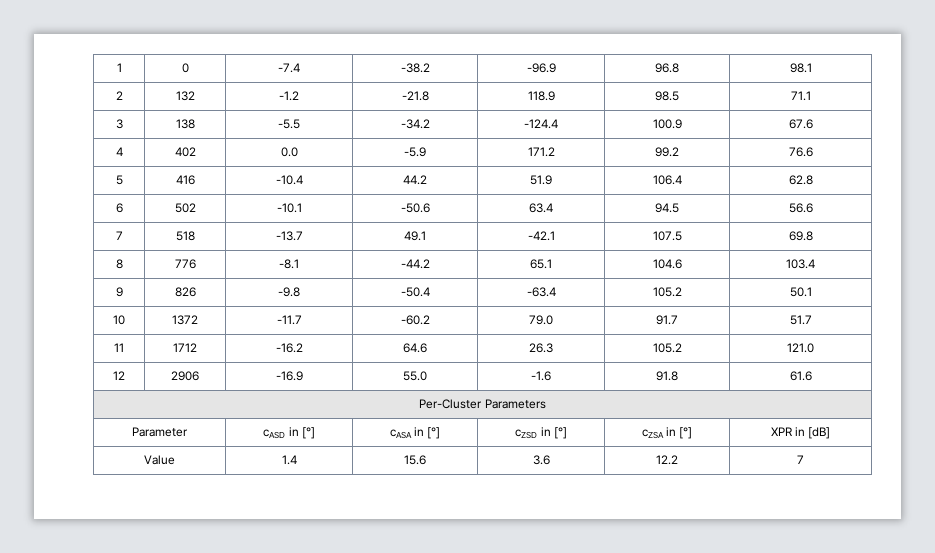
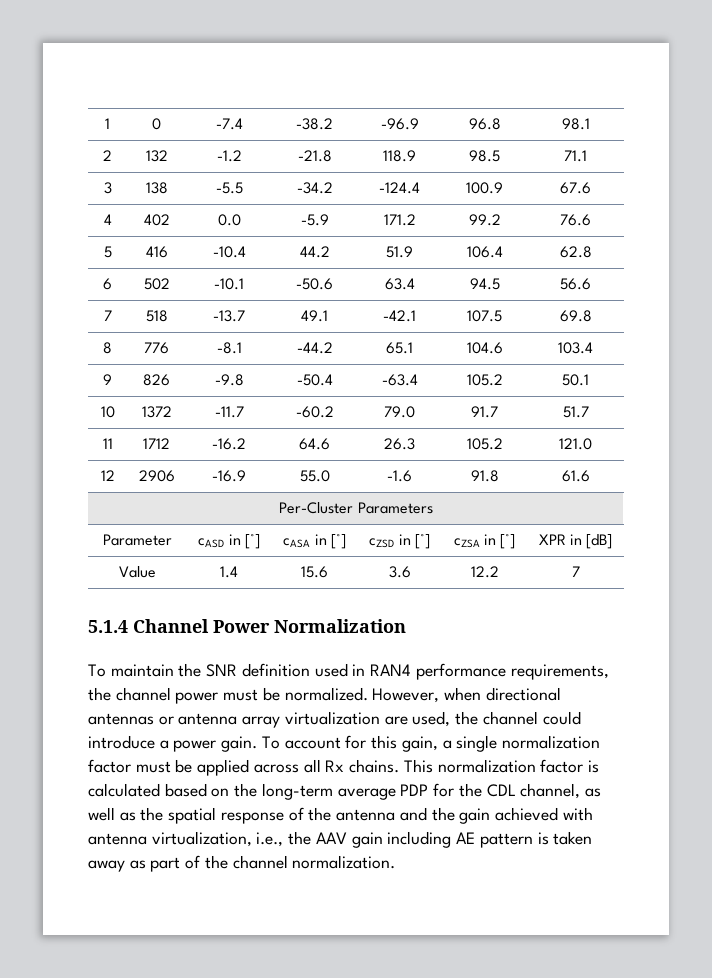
+ 5.1.4 Channel Power Normalization
+ To maintain the SNR definition used in RAN4 performance requirements, the channel power must be normalized. However, when directional antennas or antenna array virtualization are used, the channel could introduce a power gain. To account for this gain, a single normalization factor must be applied across all Rx chains. This normalization factor is calculated based on the long-term average PDP for the CDL channel, as well as the spatial response of the antenna and the gain achieved with antenna virtualization, i.e., the AAV gain including AE pattern is taken away as part of the channel normalization.

